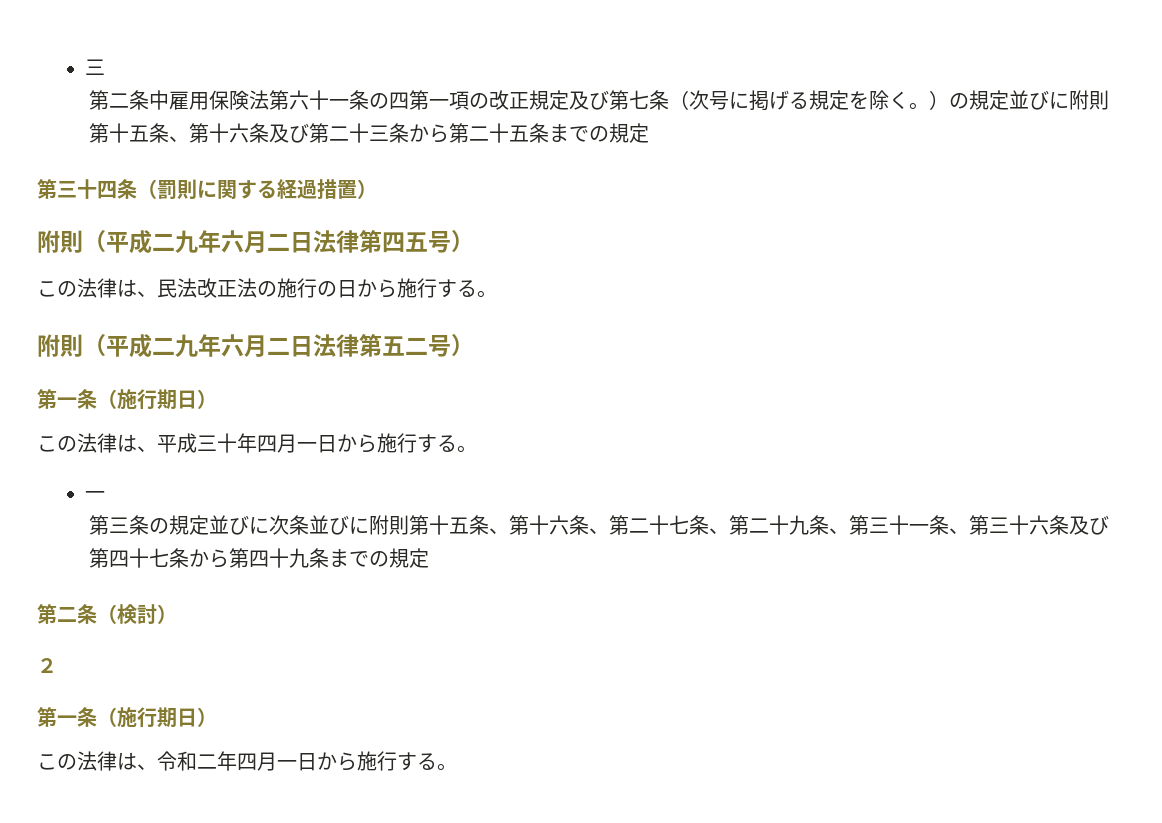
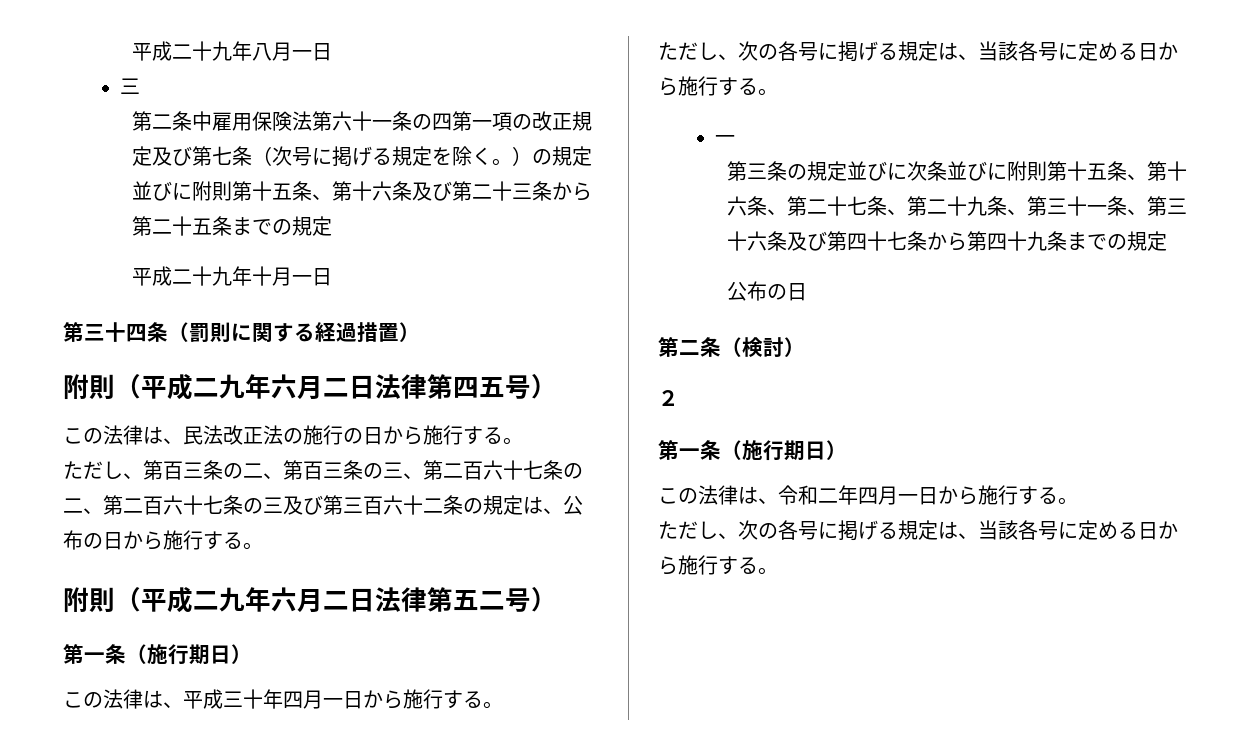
+ 平成二十九年八月一日
+ 平成二十九年十月一日
+ ただし、第百三条の二、第百三条の三、第二百六十七条の二、第二百六十七条の三及び第三百六十二条の規定は、公布の日から施行する。
  この法律は、平成三十年四月一日から施行する。
+ ただし、次の各号に掲げる規定は、当該各号に定める日から施行する。
  第三条の規定並びに次条並びに附則第十五条、第十六条、第二十七条、第二十九条、第三十一条、第三十六条及び第四十七条から第四十九条までの規定
+ 公布の日
  この法律は、令和二年四月一日から施行する。
+ ただし、次の各号に掲げる規定は、当該各号に定める日から施行する。

